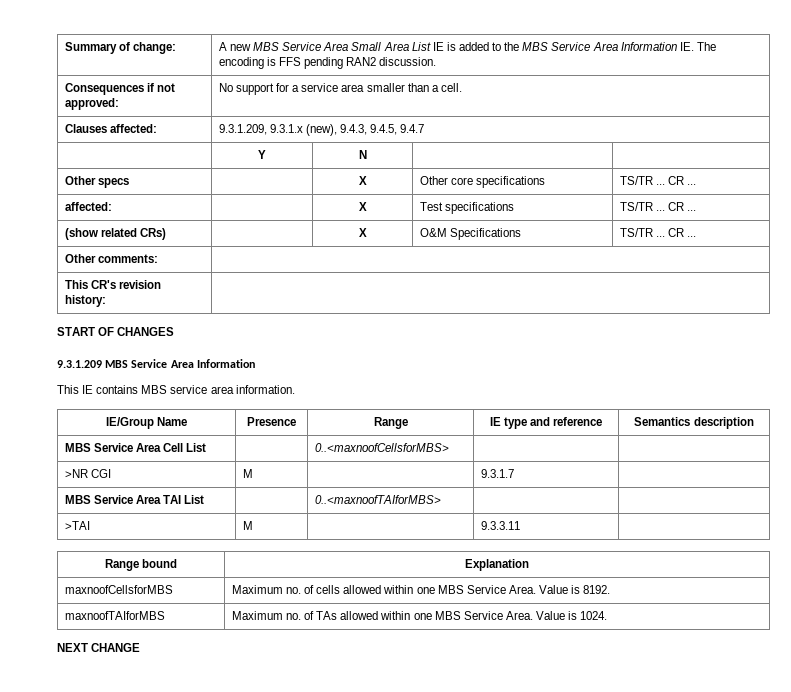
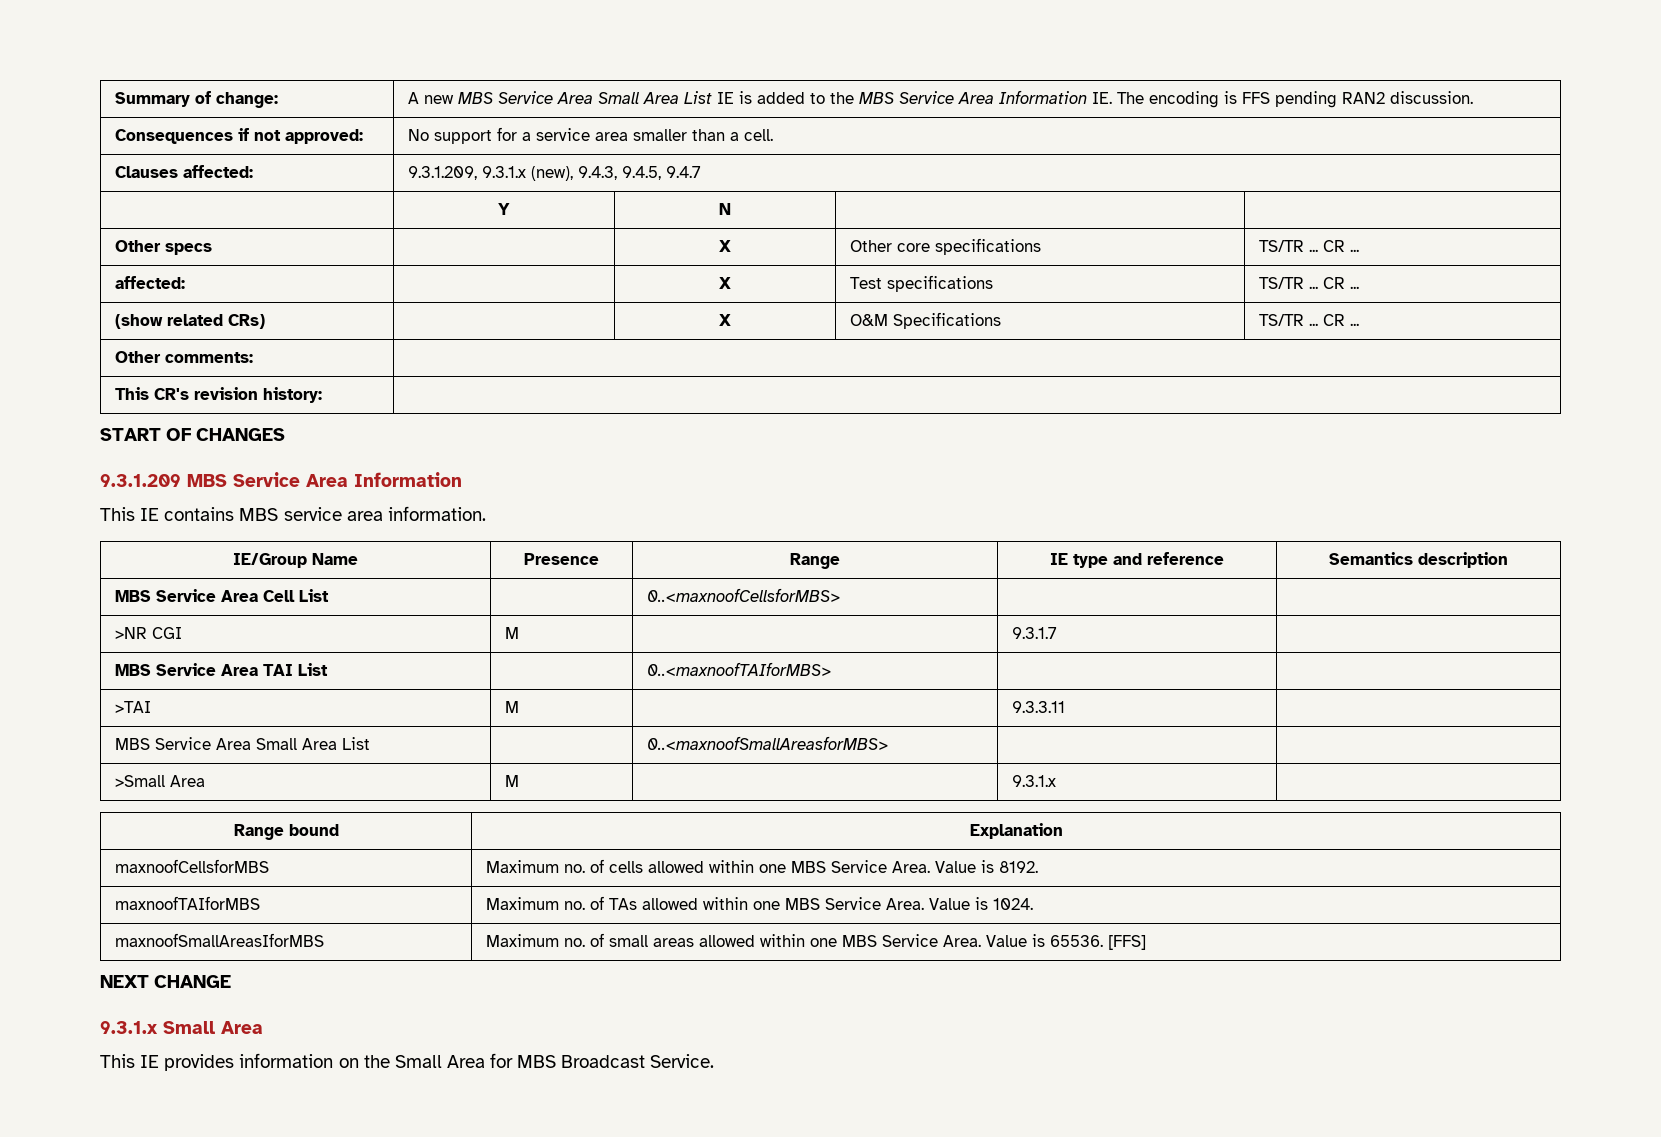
+ MBS Service Area Small Area List | | 0..<maxnoofSmallAreasforMBS> | |
+ >Small Area | M | | 9.3.1.x |
+ maxnoofSmallAreasIforMBS | Maximum no. of small areas allowed within one MBS Service Area. Value is 65536. [FFS]
  NEXT CHANGE
+ 9.3.1.x Small Area
+ This IE provides information on the Small Area for MBS Broadcast Service.

